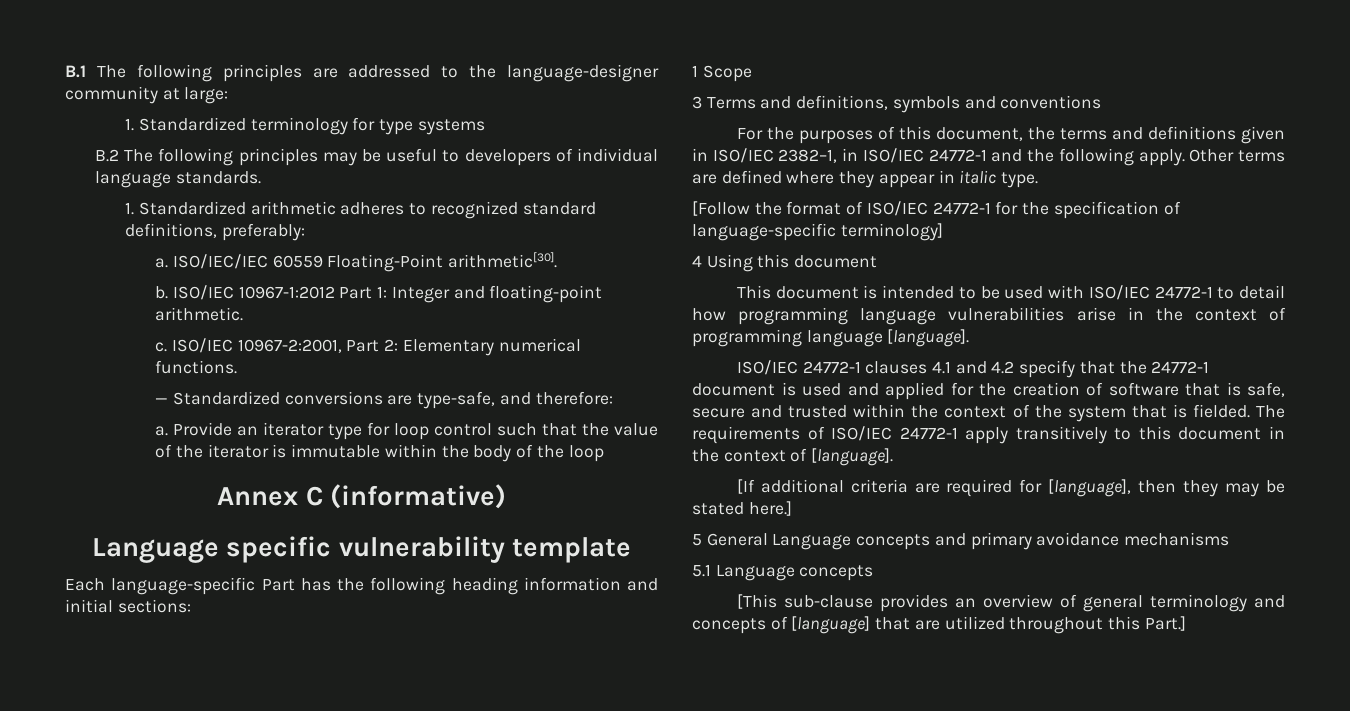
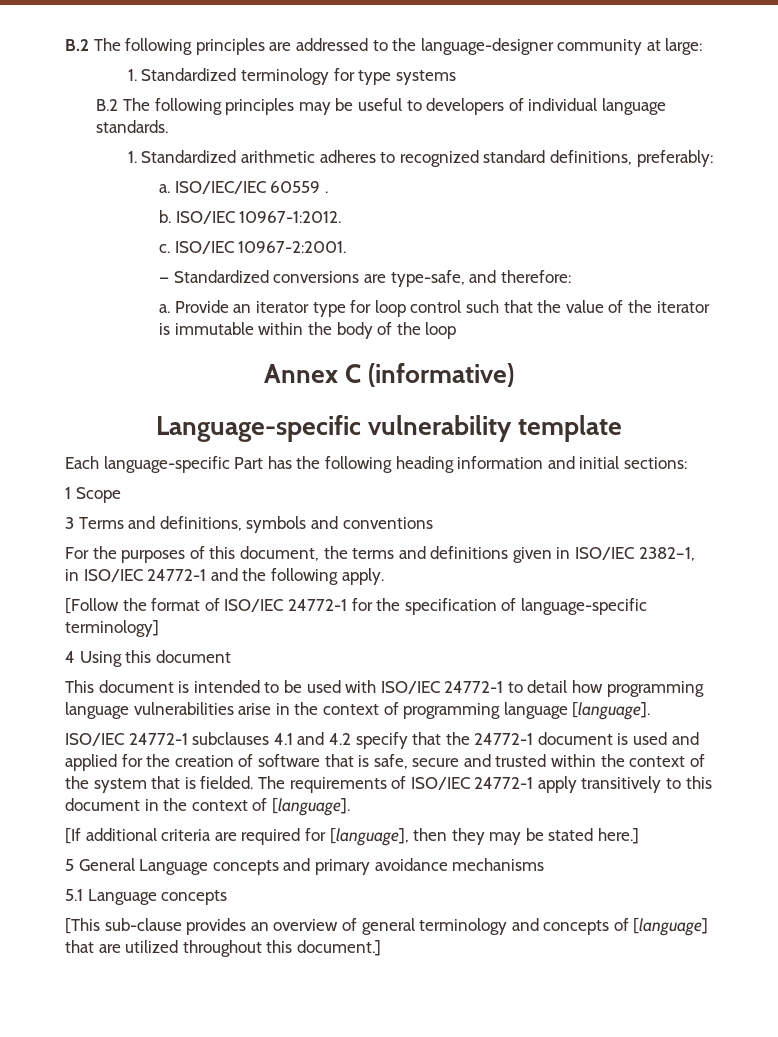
- B.1 The following principles are addressed to the language-designer community at large:
+ B.2 The following principles are addressed to the language-designer community at large:
- ISO/IEC/IEC 60559 Floating-Point arithmetic[30].
+ ISO/IEC/IEC 60559 .
- ISO/IEC 10967-1:2012 Part 1: Integer and floating-point arithmetic.
- c. ISO/IEC 10967-2:2001, Part 2: Elementary numerical functions.
+ ISO/IEC 10967-1:2012.
+ c. ISO/IEC 10967-2:2001.
- Language specific vulnerability template
+ Language-specific vulnerability template
- Other terms are defined where they appear in italic type.
- ISO/IEC 24772-1 clauses 4.1 and 4.2 specify that the 24772-1 document is used and applied for the creation of software that is safe, secure and trusted within the context of the system that is fielded.
+ ISO/IEC 24772-1 subclauses 4.1 and 4.2 specify that the 24772-1 document is used and applied for the creation of software that is safe, secure and trusted within the context of the system that is fielded.
- [This sub-clause provides an overview of general terminology and concepts of [language] that are utilized throughout this Part.]
+ [This sub-clause provides an overview of general terminology and concepts of [language] that are utilized throughout this document.]

